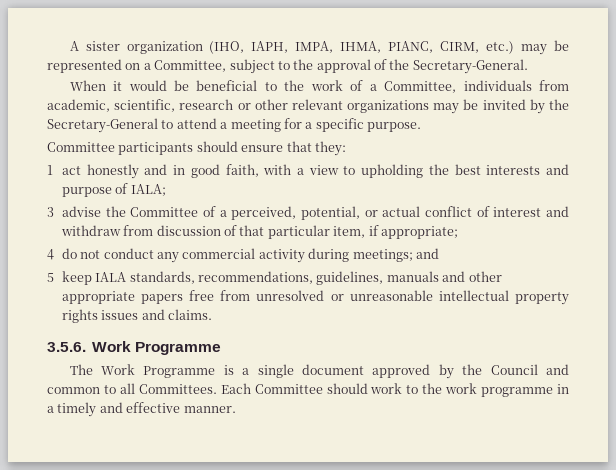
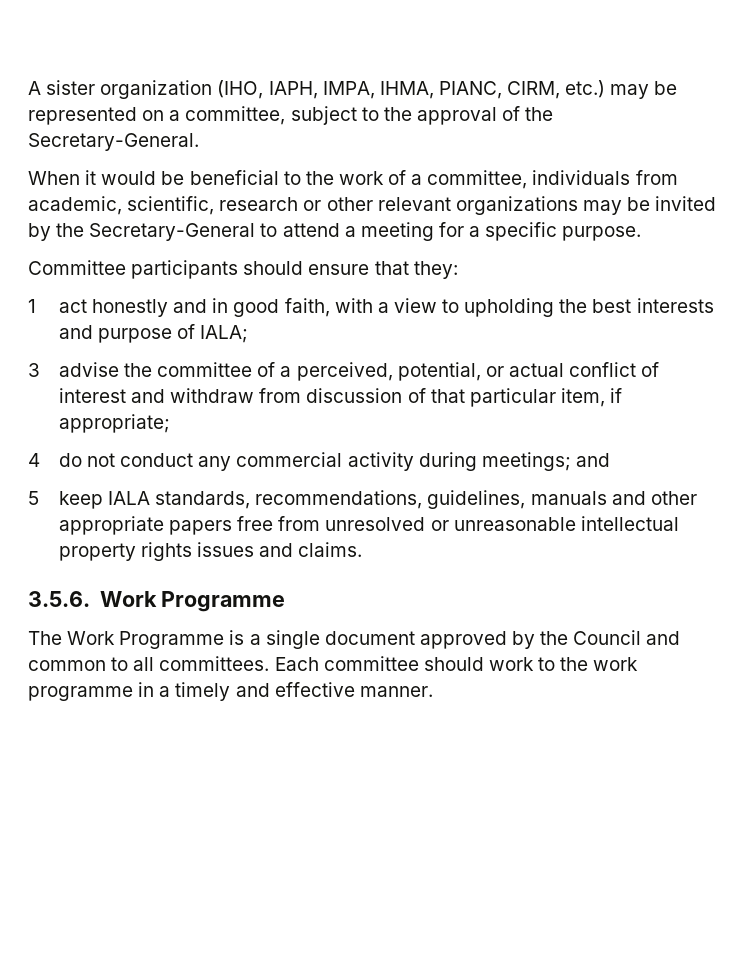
- A sister organization (IHO, IAPH, IMPA, IHMA, PIANC, CIRM, etc.) may be represented on a Committee, subject to the approval of the Secretary-General.
+ A sister organization (IHO, IAPH, IMPA, IHMA, PIANC, CIRM, etc.) may be represented on a committee, subject to the approval of the Secretary-General.
- When it would be beneficial to the work of a Committee, individuals from academic, scientific, research or other relevant organizations may be invited by the Secretary-General to attend a meeting for a specific purpose.
+ When it would be beneficial to the work of a committee, individuals from academic, scientific, research or other relevant organizations may be invited by the Secretary-General to attend a meeting for a specific purpose.
- 3 advise the Committee of a perceived, potential, or actual conflict of interest and withdraw from discussion of that particular item, if appropriate;
+ 3 advise the committee of a perceived, potential, or actual conflict of interest and withdraw from discussion of that particular item, if appropriate;
- The Work Programme is a single document approved by the Council and common to all Committees. Each Committee should work to the work programme in a timely and effective manner.
+ The Work Programme is a single document approved by the Council and common to all committees. Each committee should work to the work programme in a timely and effective manner.

